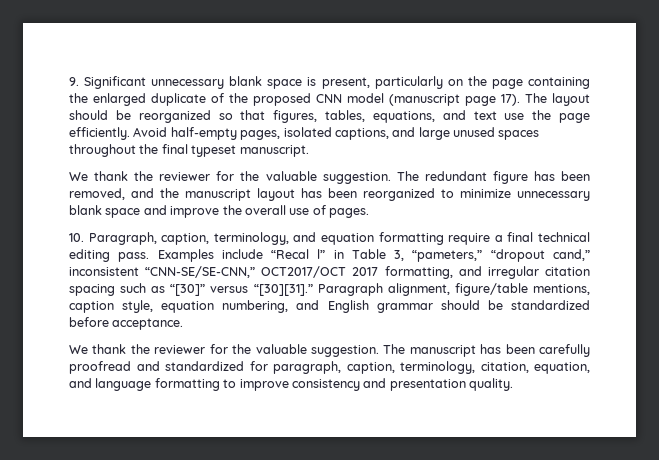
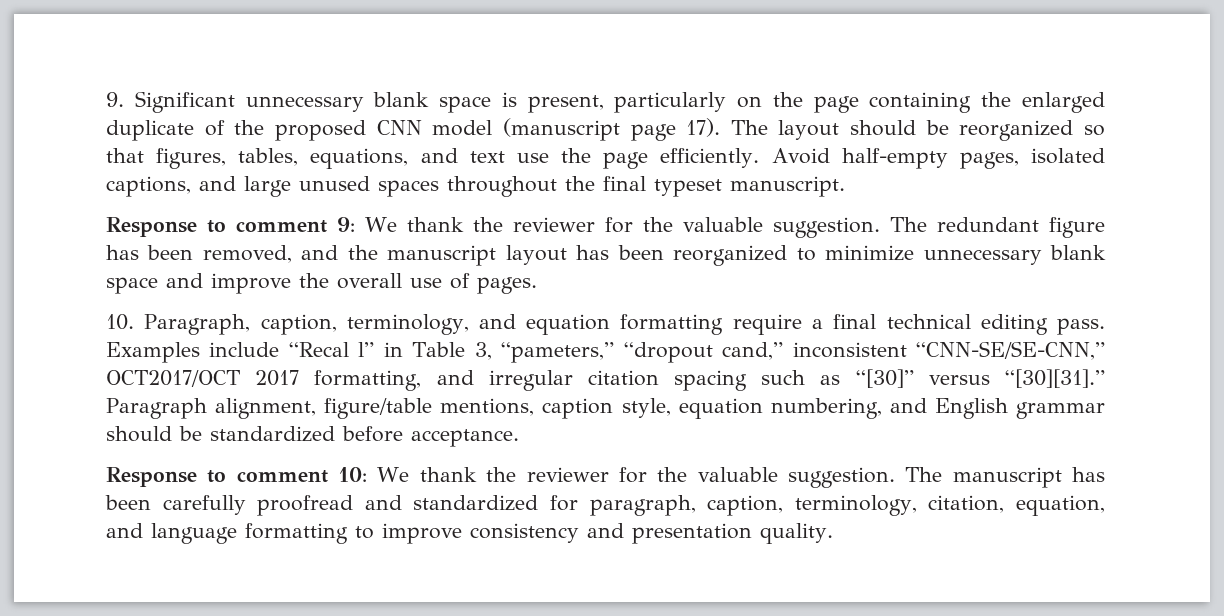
  Avoid half-empty pages, isolated captions, and large unused spaces throughout the final typeset manuscript.
- We thank the reviewer for the valuable suggestion.
+ Response to comment 9: We thank the reviewer for the valuable suggestion.
  Paragraph alignment, figure/table mentions, caption style, equation numbering, and English grammar should be standardized before acceptance.
- We thank the reviewer for the valuable suggestion.
+ Response to comment 10: We thank the reviewer for the valuable suggestion.

